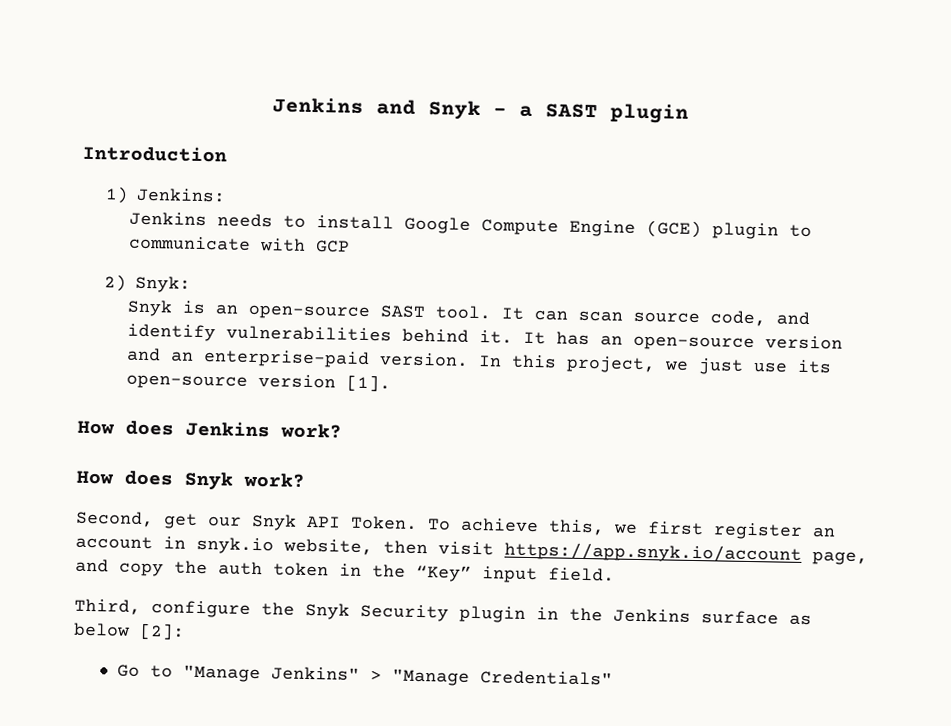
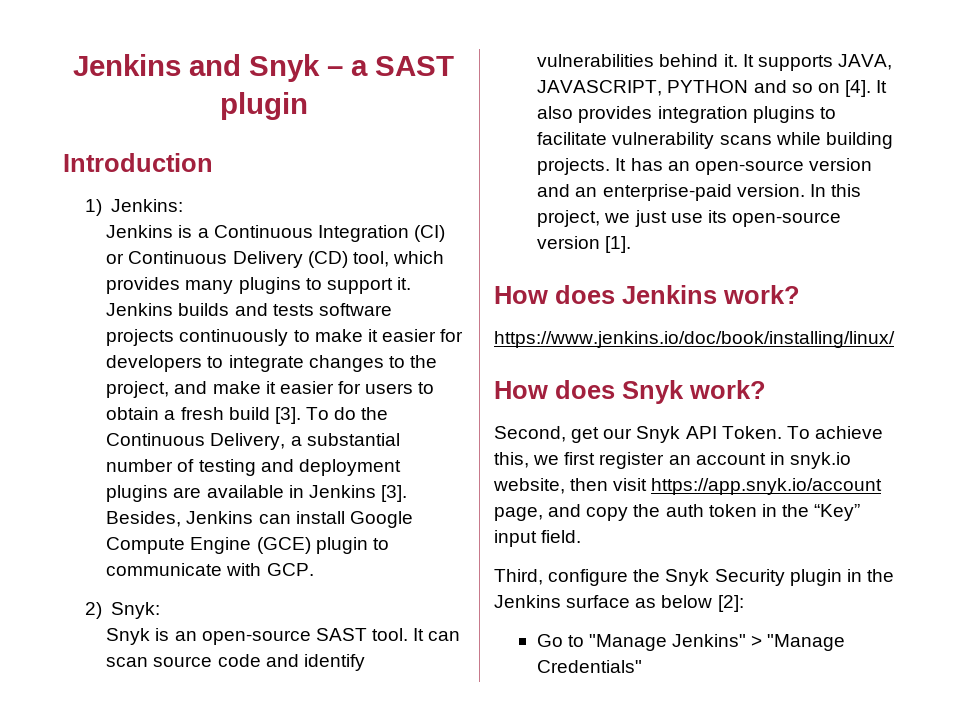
- Jenkins needs to install Google Compute Engine (GCE) plugin to communicate with GCP
+ Jenkins is a Continuous Integration (CI) or Continuous Delivery (CD) tool, which provides many plugins to support it. Jenkins builds and tests software projects continuously to make it easier for developers to integrate changes to the project, and make it easier for users to obtain a fresh build [3]. To do the Continuous Delivery, a substantial number of testing and deployment plugins are available in Jenkins [3]. Besides, Jenkins can install Google Compute Engine (GCE) plugin to communicate with GCP.
- It can scan source code, and identify vulnerabilities behind it.
+ It can scan source code and identify vulnerabilities behind it.
- It has an open-source version and an enterprise-paid version.
+ It supports JAVA, JAVASCRIPT, PYTHON and so on [4]. It also provides integration plugins to facilitate vulnerability scans while building projects. It has an open-source version and an enterprise-paid version.
+ https://www.jenkins.io/doc/book/installing/linux/

